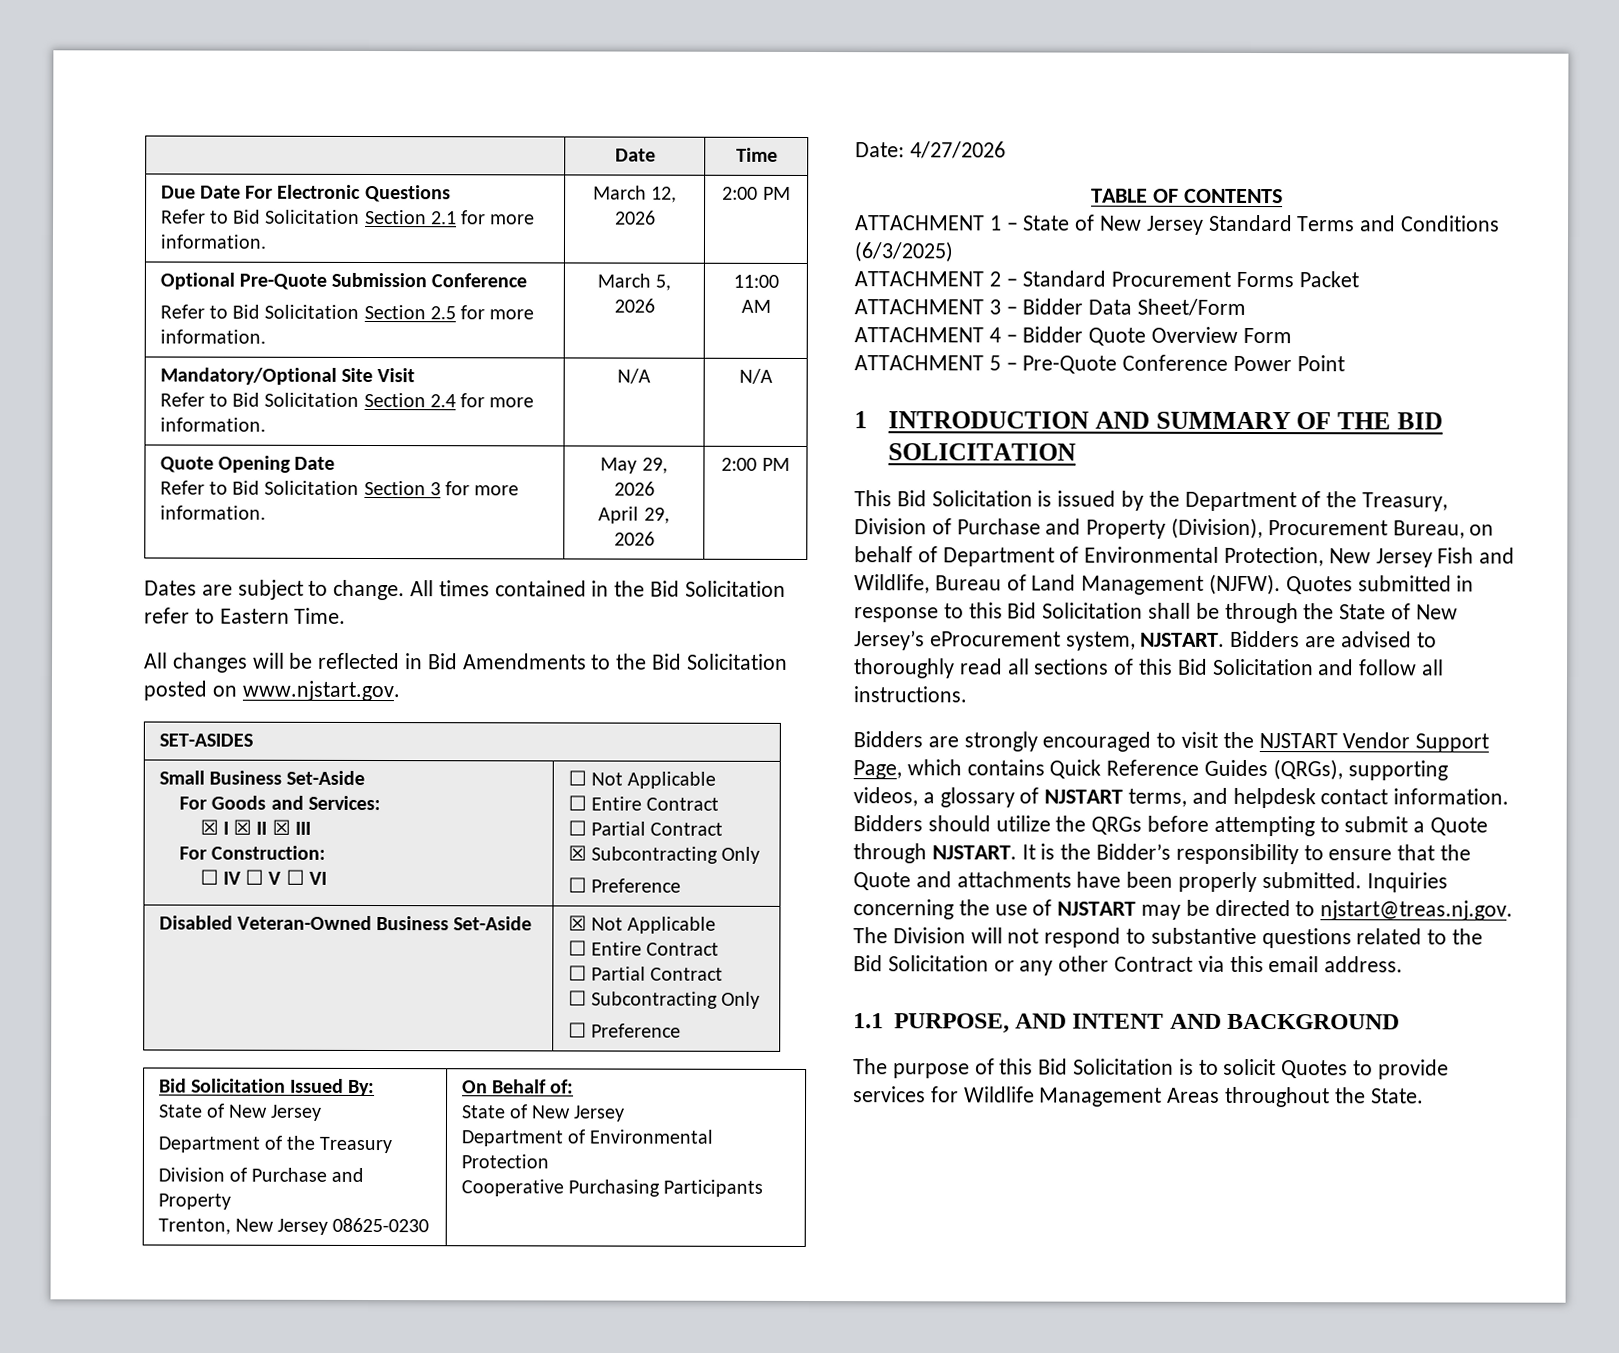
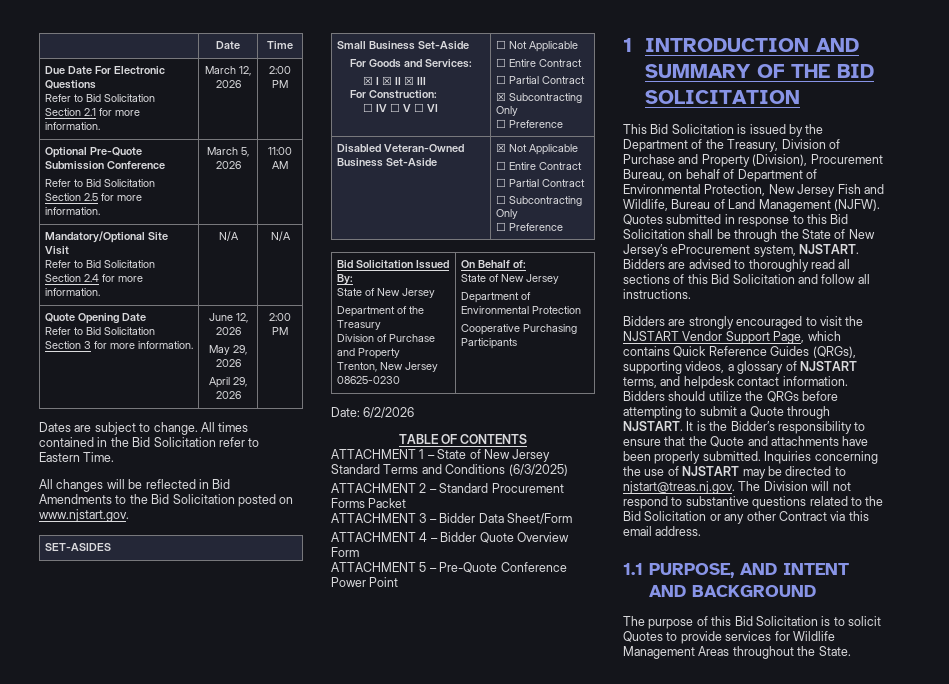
  Quote Opening Date
- Refer to Bid Solicitation Section 3 for more information. | May 29, 2026
+ Refer to Bid Solicitation Section 3 for more information. | June 12, 2026
+ May 29, 2026
- Date: 4/27/2026
+ Date: 6/2/2026

